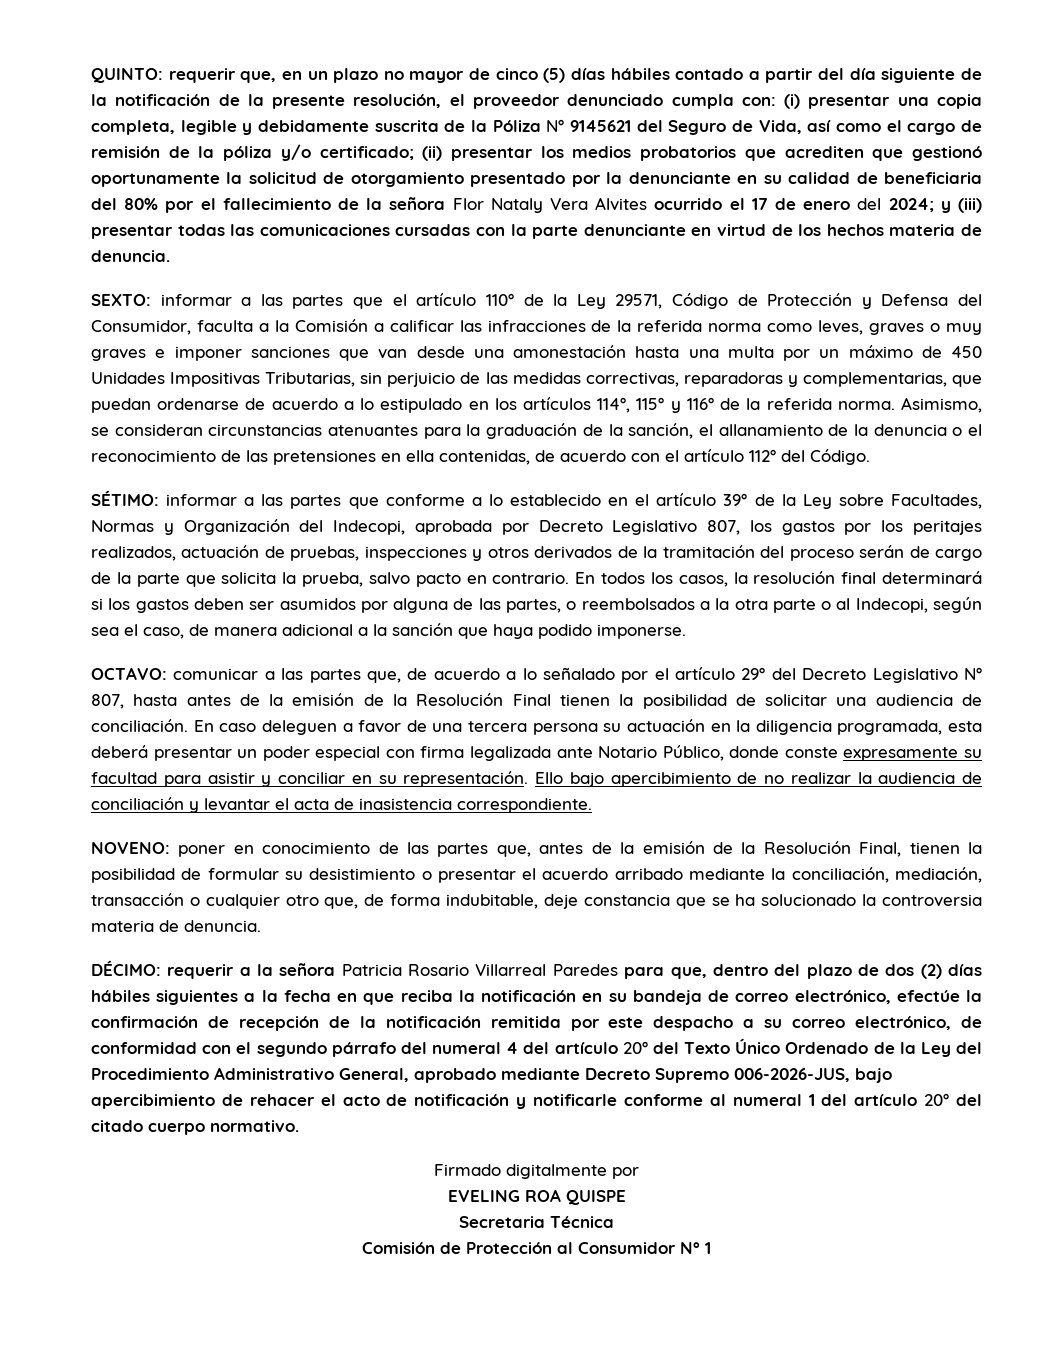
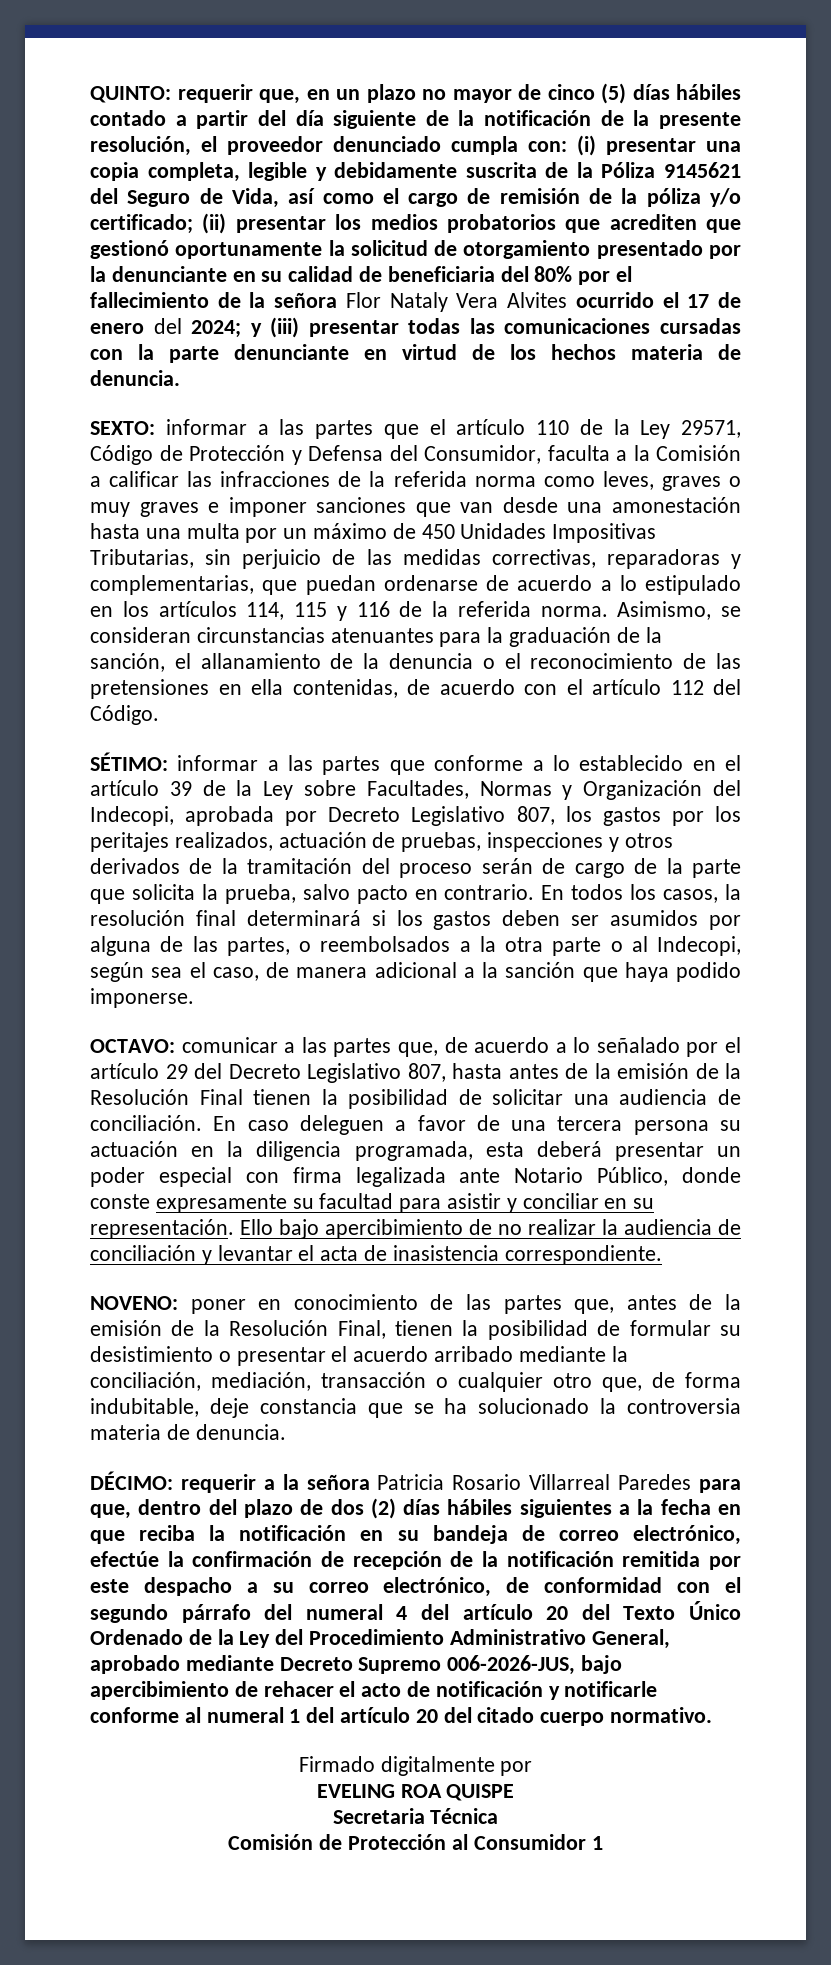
- (i) presentar una copia completa, legible y debidamente suscrita de la Póliza N° 9145621 del Seguro de Vida, así como el cargo de remisión de la póliza y/o certificado;
+ (i) presentar una copia completa, legible y debidamente suscrita de la Póliza 9145621 del Seguro de Vida, así como el cargo de remisión de la póliza y/o certificado;
- informar a las partes que el artículo 110° de la Ley 29571, Código de Protección y Defensa del Consumidor, faculta a la Comisión a calificar las infracciones de la referida norma como leves, graves o muy graves e imponer sanciones que van desde una amonestación hasta una multa por un máximo de 450 Unidades Impositivas Tributarias, sin perjuicio de las medidas correctivas, reparadoras y complementarias, que puedan ordenarse de acuerdo a lo estipulado en los artículos 114°, 115° y 116° de la referida norma.
+ informar a las partes que el artículo 110 de la Ley 29571, Código de Protección y Defensa del Consumidor, faculta a la Comisión a calificar las infracciones de la referida norma como leves, graves o muy graves e imponer sanciones que van desde una amonestación hasta una multa por un máximo de 450 Unidades Impositivas Tributarias, sin perjuicio de las medidas correctivas, reparadoras y complementarias, que puedan ordenarse de acuerdo a lo estipulado en los artículos 114, 115 y 116 de la referida norma.
- Asimismo, se consideran circunstancias atenuantes para la graduación de la sanción, el allanamiento de la denuncia o el reconocimiento de las pretensiones en ella contenidas, de acuerdo con el artículo 112° del Código.
+ Asimismo, se consideran circunstancias atenuantes para la graduación de la sanción, el allanamiento de la denuncia o el reconocimiento de las pretensiones en ella contenidas, de acuerdo con el artículo 112 del Código.
- SÉTIMO: informar a las partes que conforme a lo establecido en el artículo 39° de la Ley sobre Facultades, Normas y Organización del Indecopi, aprobada por Decreto Legislativo 807, los gastos por los peritajes realizados, actuación de pruebas, inspecciones y otros derivados de la tramitación del proceso serán de cargo de la parte que solicita la prueba, salvo pacto en contrario.
+ SÉTIMO: informar a las partes que conforme a lo establecido en el artículo 39 de la Ley sobre Facultades, Normas y Organización del Indecopi, aprobada por Decreto Legislativo 807, los gastos por los peritajes realizados, actuación de pruebas, inspecciones y otros derivados de la tramitación del proceso serán de cargo de la parte que solicita la prueba, salvo pacto en contrario.
- OCTAVO: comunicar a las partes que, de acuerdo a lo señalado por el artículo 29° del Decreto Legislativo N° 807, hasta antes de la emisión de la Resolución Final tienen la posibilidad de solicitar una audiencia de conciliación.
+ OCTAVO: comunicar a las partes que, de acuerdo a lo señalado por el artículo 29 del Decreto Legislativo 807, hasta antes de la emisión de la Resolución Final tienen la posibilidad de solicitar una audiencia de conciliación.
- requerir a la señora Patricia Rosario Villarreal Paredes para que, dentro del plazo de dos (2) días hábiles siguientes a la fecha en que reciba la notificación en su bandeja de correo electrónico, efectúe la confirmación de recepción de la notificación remitida por este despacho a su correo electrónico, de conformidad con el segundo párrafo del numeral 4 del artículo 20° del Texto Único Ordenado de la Ley del Procedimiento Administrativo General, aprobado mediante Decreto Supremo 006-2026-JUS, bajo apercibimiento de rehacer el acto de notificación y notificarle conforme al numeral 1 del artículo 20° del citado cuerpo normativo.
+ requerir a la señora Patricia Rosario Villarreal Paredes para que, dentro del plazo de dos (2) días hábiles siguientes a la fecha en que reciba la notificación en su bandeja de correo electrónico, efectúe la confirmación de recepción de la notificación remitida por este despacho a su correo electrónico, de conformidad con el segundo párrafo del numeral 4 del artículo 20 del Texto Único Ordenado de la Ley del Procedimiento Administrativo General, aprobado mediante Decreto Supremo 006-2026-JUS, bajo apercibimiento de rehacer el acto de notificación y notificarle conforme al numeral 1 del artículo 20 del citado cuerpo normativo.
- Comisión de Protección al Consumidor N° 1
+ Comisión de Protección al Consumidor 1

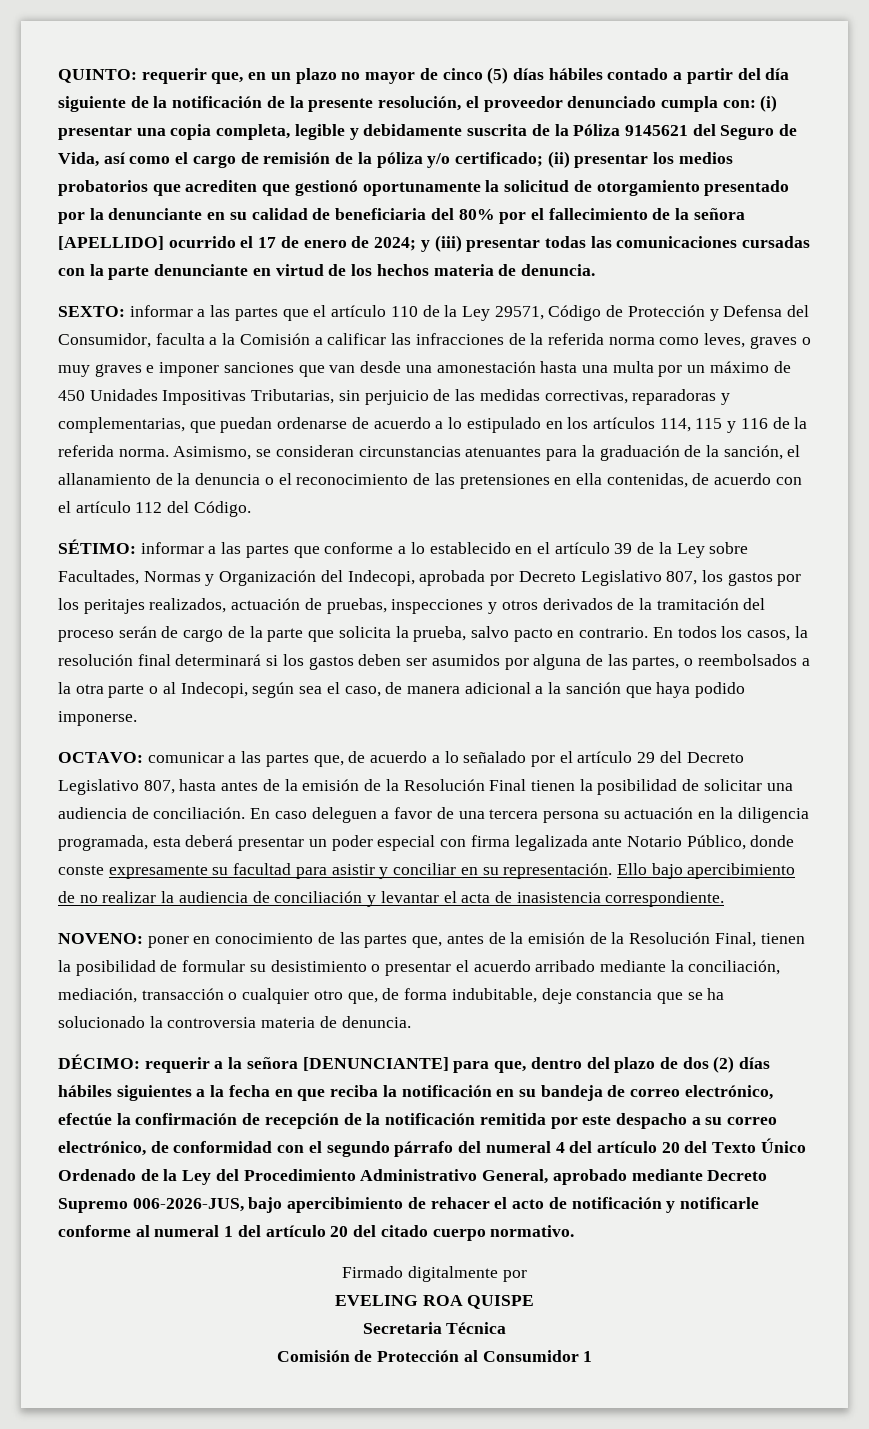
- (ii) presentar los medios probatorios que acrediten que gestionó oportunamente la solicitud de otorgamiento presentado por la denunciante en su calidad de beneficiaria del 80% por el fallecimiento de la señora Flor Nataly Vera Alvites ocurrido el 17 de enero del 2024;
+ (ii) presentar los medios probatorios que acrediten que gestionó oportunamente la solicitud de otorgamiento presentado por la denunciante en su calidad de beneficiaria del 80% por el fallecimiento de la señora [APELLIDO] ocurrido el 17 de enero de 2024;
- requerir a la señora Patricia Rosario Villarreal Paredes para que, dentro del plazo de dos (2) días hábiles siguientes a la fecha en que reciba la notificación en su bandeja de correo electrónico, efectúe la confirmación de recepción de la notificación remitida por este despacho a su correo electrónico, de conformidad con el segundo párrafo del numeral 4 del artículo 20 del Texto Único Ordenado de la Ley del Procedimiento Administrativo General, aprobado mediante Decreto Supremo 006-2026-JUS, bajo apercibimiento de rehacer el acto de notificación y notificarle conforme al numeral 1 del artículo 20 del citado cuerpo normativo.
+ requerir a la señora [DENUNCIANTE] para que, dentro del plazo de dos (2) días hábiles siguientes a la fecha en que reciba la notificación en su bandeja de correo electrónico, efectúe la confirmación de recepción de la notificación remitida por este despacho a su correo electrónico, de conformidad con el segundo párrafo del numeral 4 del artículo 20 del Texto Único Ordenado de la Ley del Procedimiento Administrativo General, aprobado mediante Decreto Supremo 006-2026-JUS, bajo apercibimiento de rehacer el acto de notificación y notificarle conforme al numeral 1 del artículo 20 del citado cuerpo normativo.

